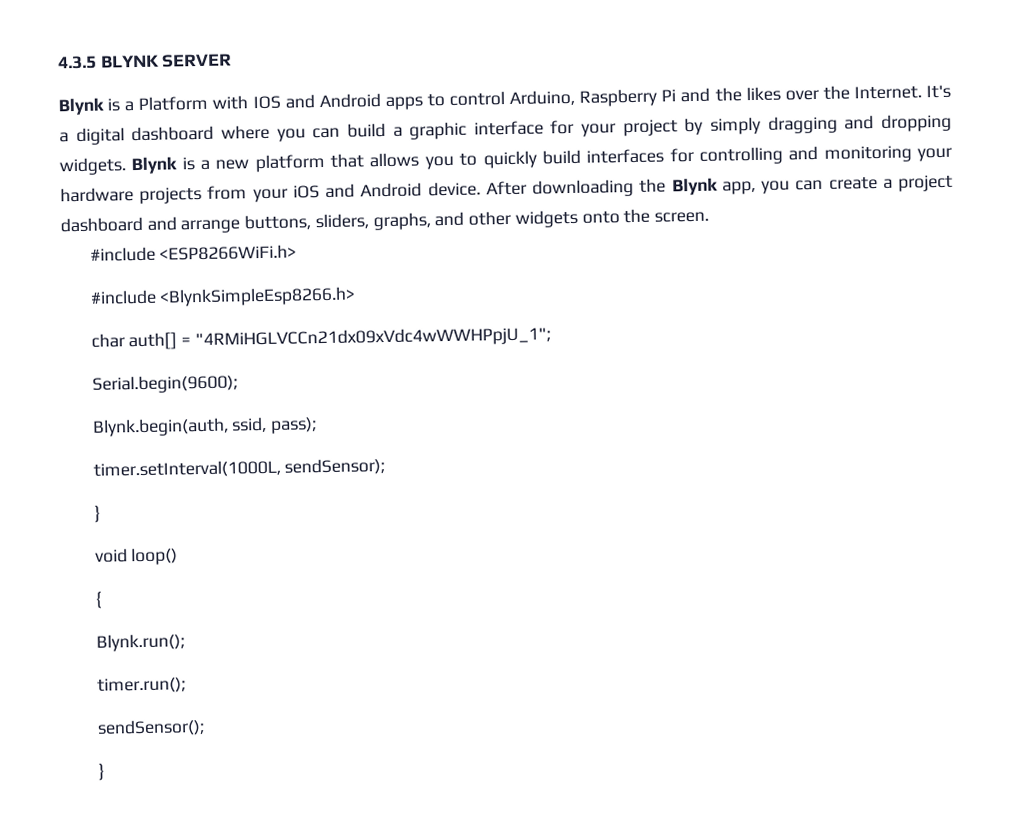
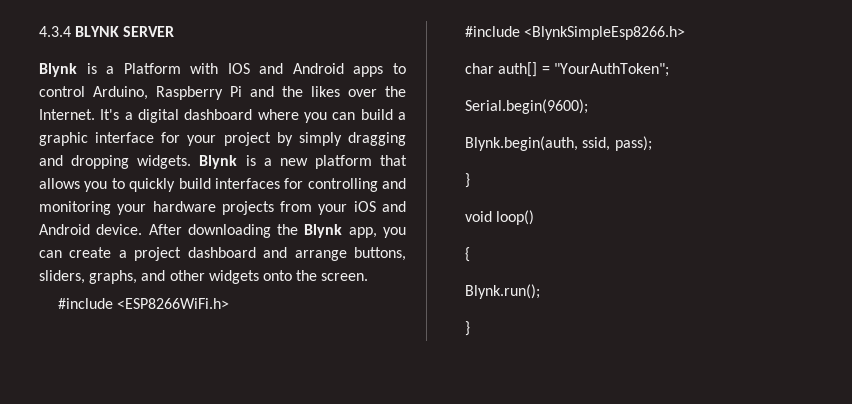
- 4.3.5 BLYNK SERVER
+ 4.3.4 BLYNK SERVER
- char auth[] = "4RMiHGLVCCn21dx09xVdc4wWWHPpjU_1";
+ char auth[] = "YourAuthToken";
- timer.setInterval(1000L, sendSensor);
- timer.run();
- sendSensor();

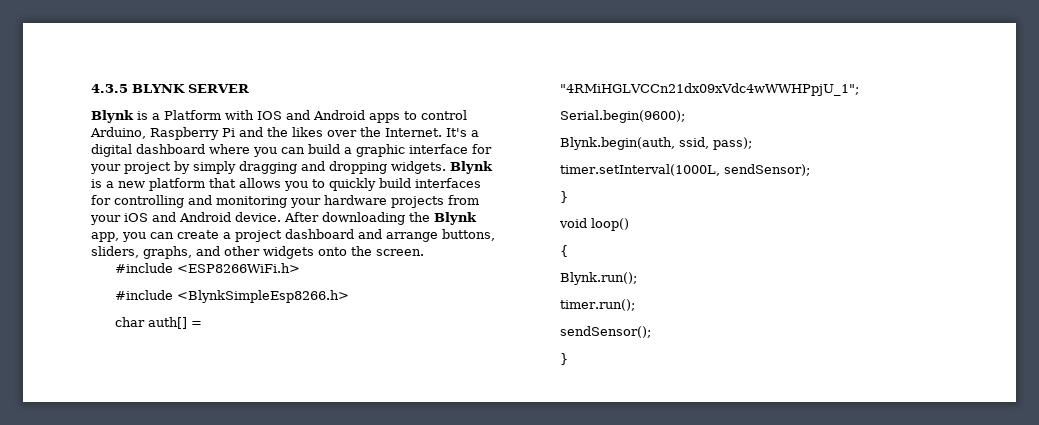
- 4.3.4 BLYNK SERVER
+ 4.3.5 BLYNK SERVER
- char auth[] = "YourAuthToken";
+ char auth[] = "4RMiHGLVCCn21dx09xVdc4wWWHPpjU_1";
+ timer.setInterval(1000L, sendSensor);
+ timer.run();
+ sendSensor();

